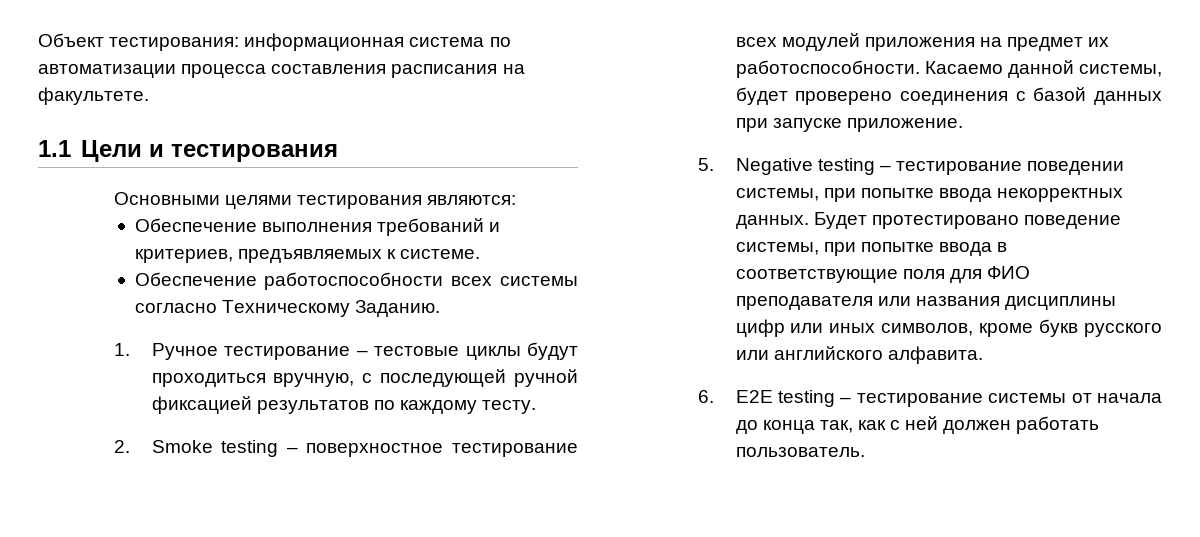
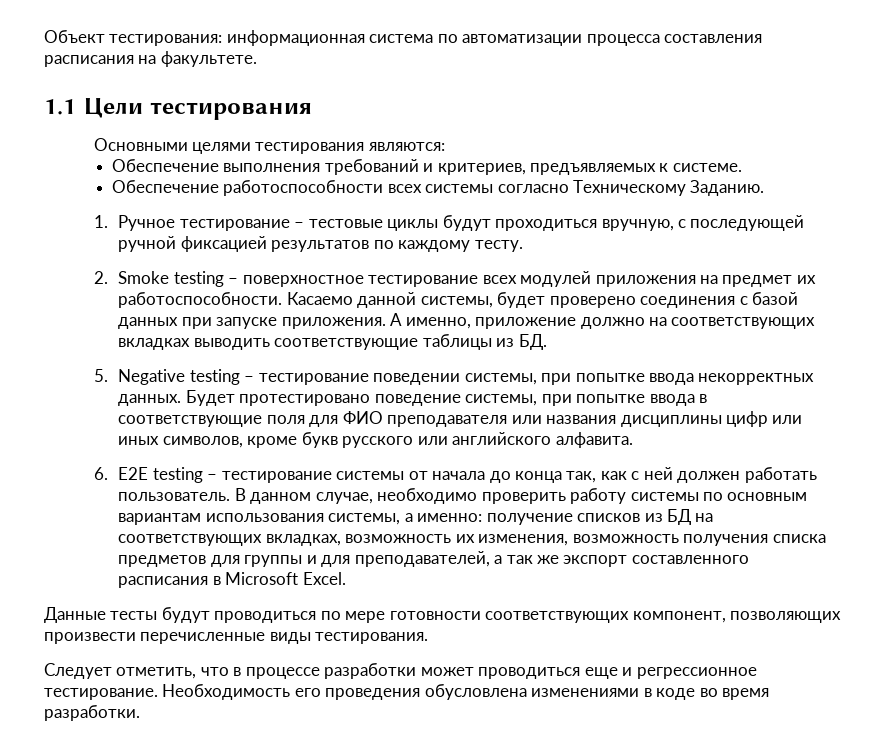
- 1.1 Цели и тестирования
+ 1.1 Цели тестирования
- Касаемо данной системы, будет проверено соединения с базой данных при запуске приложение.
+ Касаемо данной системы, будет проверено соединения с базой данных при запуске приложения. А именно, приложение должно на соответствующих вкладках выводить соответствующие таблицы из БД.
+ В данном случае, необходимо проверить работу системы по основным вариантам использования системы, а именно: получение списков из БД на соответствующих вкладках, возможность их изменения, возможность получения списка предметов для группы и для преподавателей, а так же экспорт составленного расписания в Microsoft Exсel.
+ Данные тесты будут проводиться по мере готовности соответствующих компонент, позволяющих произвести перечисленные виды тестирования.
+ Следует отметить, что в процессе разработки может проводиться еще и регрессионное тестирование. Необходимость его проведения обусловлена изменениями в коде во время разработки.

